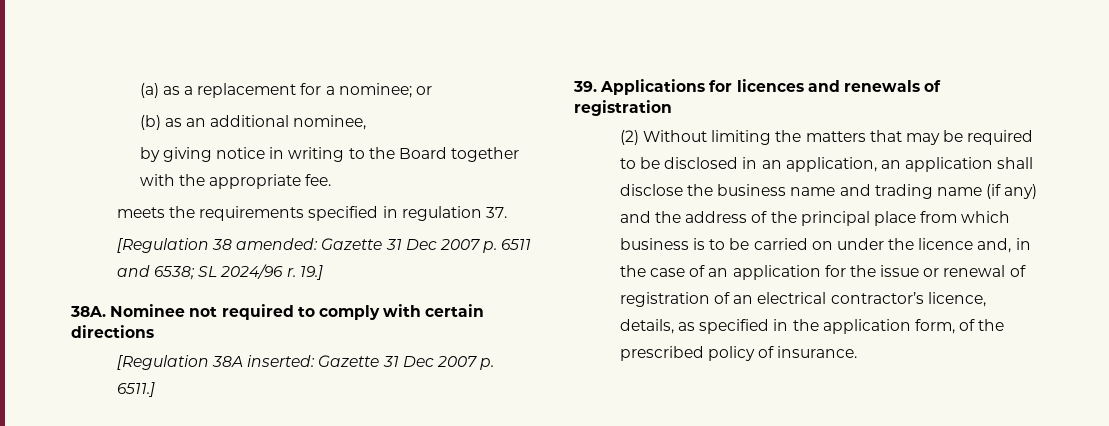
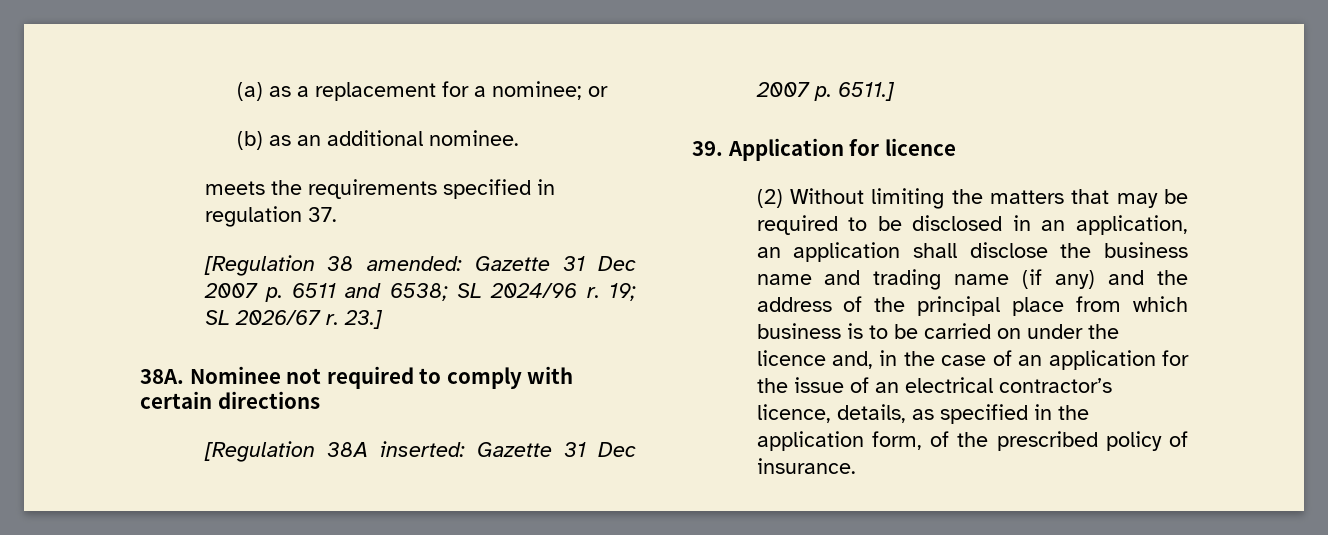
- (b) as an additional nominee,
- by giving notice in writing to the Board together with the appropriate fee.
+ (b) as an additional nominee.
- 19.]
+ 19; SL 2026/67 r. 23.]
- 39. Applications for licences and renewals of registration
+ 39. Application for licence
- (2) Without limiting the matters that may be required to be disclosed in an application, an application shall disclose the business name and trading name (if any) and the address of the principal place from which business is to be carried on under the licence and, in the case of an application for the issue or renewal of registration of an electrical contractor’s licence, details, as specified in the application form, of the prescribed policy of insurance.
+ (2) Without limiting the matters that may be required to be disclosed in an application, an application shall disclose the business name and trading name (if any) and the address of the principal place from which business is to be carried on under the licence and, in the case of an application for the issue of an electrical contractor’s licence, details, as specified in the application form, of the prescribed policy of insurance.

